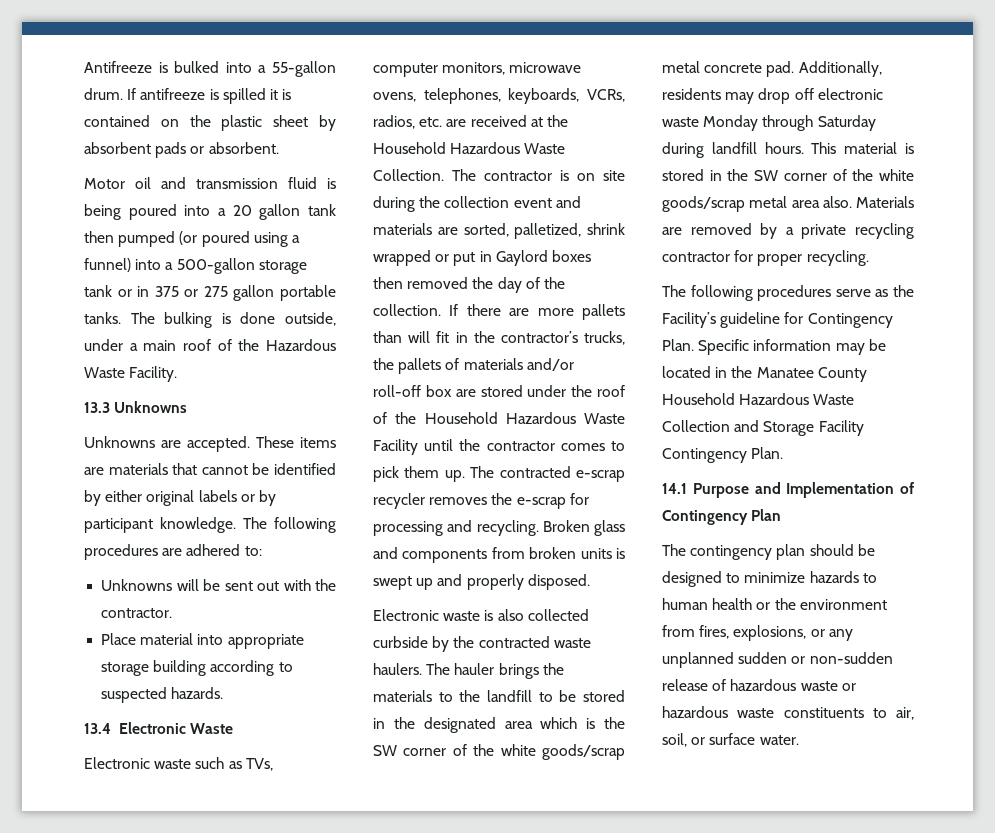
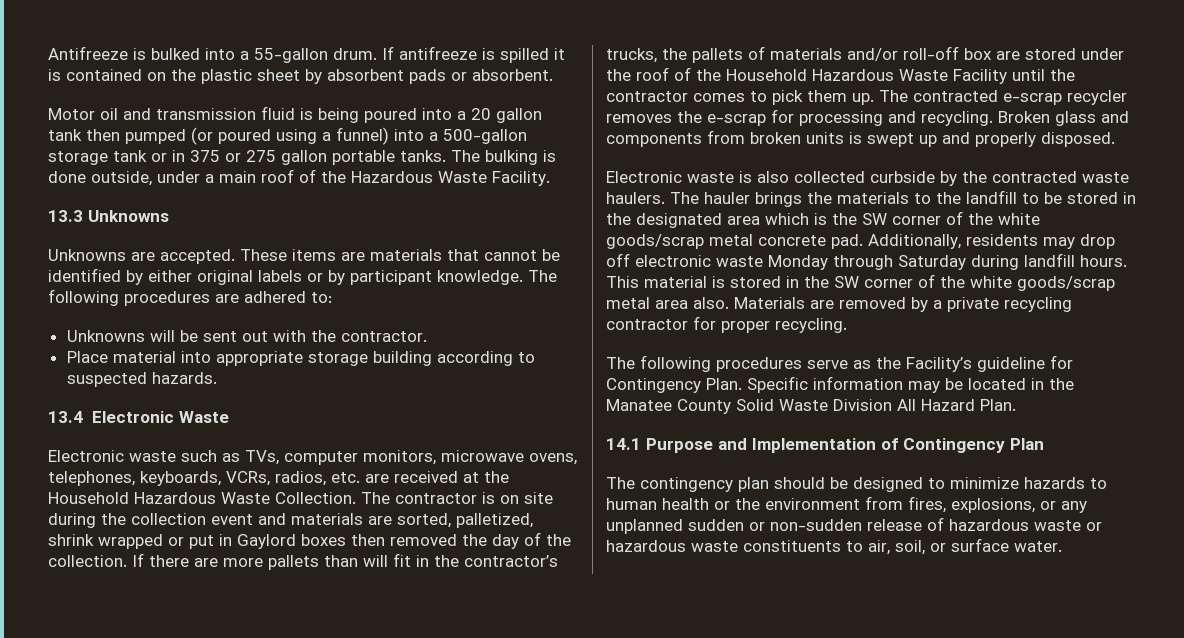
- Specific information may be located in the Manatee County Household Hazardous Waste Collection and Storage Facility Contingency Plan.
+ Specific information may be located in the Manatee County Solid Waste Division All Hazard Plan.

